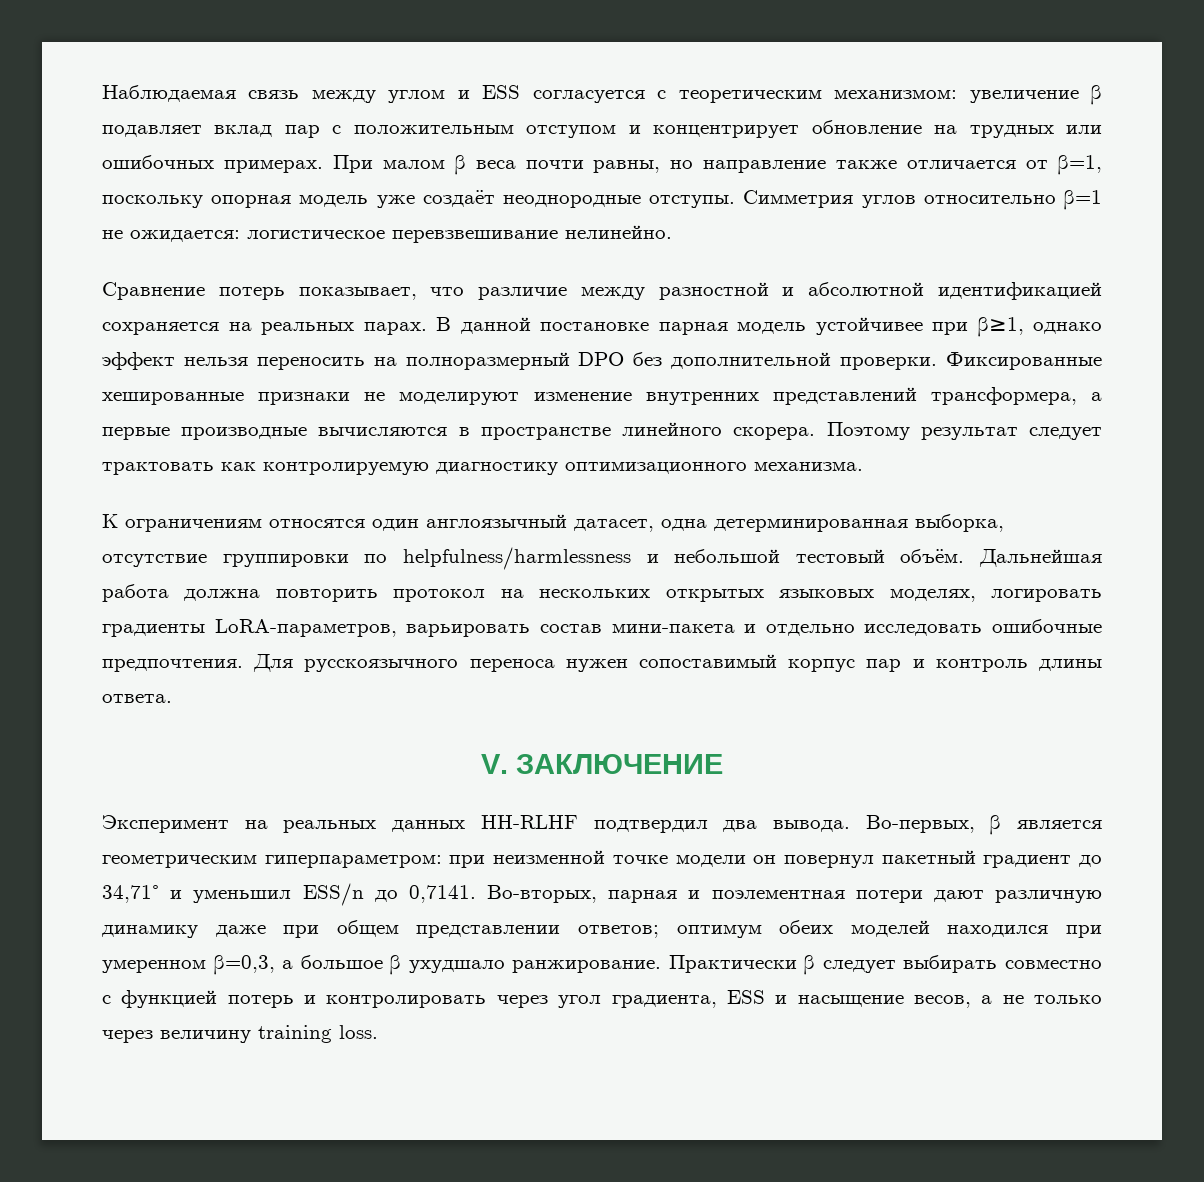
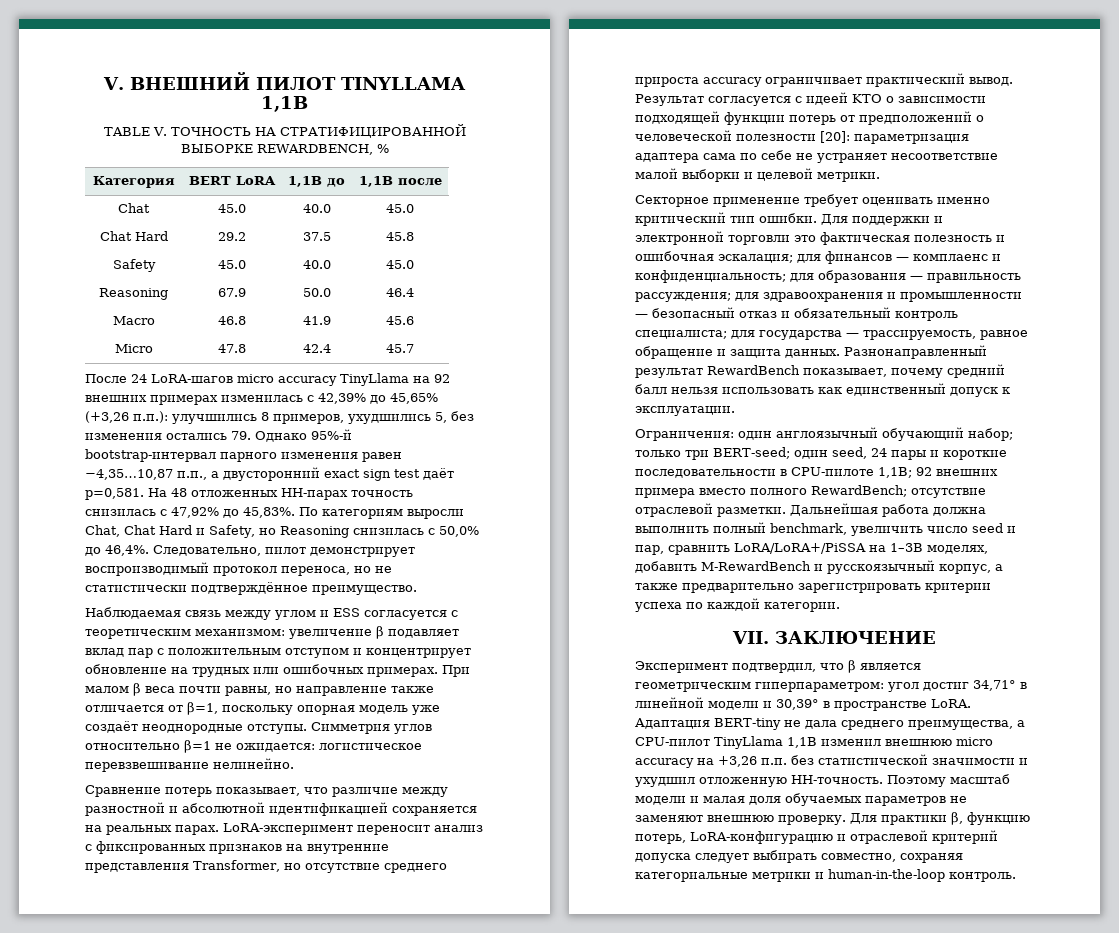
+ V. ВНЕШНИЙ ПИЛОТ TINYLLAMA 1,1B
+ TABLE V. ТОЧНОСТЬ НА СТРАТИФИЦИРОВАННОЙ ВЫБОРКЕ REWARDBENCH, %
+ Категория | BERT LoRA | 1,1B до | 1,1B после
+ Chat | 45.0 | 40.0 | 45.0
+ Chat Hard | 29.2 | 37.5 | 45.8
+ Safety | 45.0 | 40.0 | 45.0
+ Reasoning | 67.9 | 50.0 | 46.4
+ Macro | 46.8 | 41.9 | 45.6
+ Micro | 47.8 | 42.4 | 45.7
+ После 24 LoRA-шагов micro accuracy TinyLlama на 92 внешних примерах изменилась с 42,39% до 45,65% (+3,26 п.п.): улучшились 8 примеров, ухудшились 5, без изменения остались 79. Однако 95%-й bootstrap-интервал парного изменения равен −4,35…10,87 п.п., а двусторонний exact sign test даёт p=0,581. На 48 отложенных HH-парах точность снизилась с 47,92% до 45,83%. По категориям выросли Chat, Chat Hard и Safety, но Reasoning снизилась с 50,0% до 46,4%. Следовательно, пилот демонстрирует воспроизводимый протокол переноса, но не статистически подтверждённое преимущество.
- В данной постановке парная модель устойчивее при β≥1, однако эффект нельзя переносить на полноразмерный DPO без дополнительной проверки. Фиксированные хешированные признаки не моделируют изменение внутренних представлений трансформера, а первые производные вычисляются в пространстве линейного скорера. Поэтому результат следует трактовать как контролируемую диагностику оптимизационного механизма.
- К ограничениям относятся один англоязычный датасет, одна детерминированная выборка, отсутствие группировки по helpfulness/harmlessness и небольшой тестовый объём. Дальнейшая работа должна повторить протокол на нескольких открытых языковых моделях, логировать градиенты LoRA-параметров, варьировать состав мини-пакета и отдельно исследовать ошибочные предпочтения. Для русскоязычного переноса нужен сопоставимый корпус пар и контроль длины ответа.
- V. ЗАКЛЮЧЕНИЕ
- Эксперимент на реальных данных HH-RLHF подтвердил два вывода. Во-первых, β является геометрическим гиперпараметром: при неизменной точке модели он повернул пакетный градиент до 34,71° и уменьшил ESS/n до 0,7141. Во-вторых, парная и поэлементная потери дают различную динамику даже при общем представлении ответов; оптимум обеих моделей находился при умеренном β=0,3, а большое β ухудшало ранжирование. Практически β следует выбирать совместно с функцией потерь и контролировать через угол градиента, ESS и насыщение весов, а не только через величину training loss.
+ LoRA-эксперимент переносит анализ с фиксированных признаков на внутренние представления Transformer, но отсутствие среднего прироста accuracy ограничивает практический вывод. Результат согласуется с идеей KTO о зависимости подходящей функции потерь от предположений о человеческой полезности [20]: параметризация адаптера сама по себе не устраняет несоответствие малой выборки и целевой метрики.
+ Секторное применение требует оценивать именно критический тип ошибки. Для поддержки и электронной торговли это фактическая полезность и ошибочная эскалация; для финансов — комплаенс и конфиденциальность; для образования — правильность рассуждения; для здравоохранения и промышленности — безопасный отказ и обязательный контроль специалиста; для государства — трассируемость, равное обращение и защита данных. Разнонаправленный результат RewardBench показывает, почему средний балл нельзя использовать как единственный допуск к эксплуатации.
+ Ограничения: один англоязычный обучающий набор; только три BERT-seed; один seed, 24 пары и короткие последовательности в CPU-пилоте 1,1B; 92 внешних примера вместо полного RewardBench; отсутствие отраслевой разметки. Дальнейшая работа должна выполнить полный benchmark, увеличить число seed и пар, сравнить LoRA/LoRA+/PiSSA на 1–3B моделях, добавить M-RewardBench и русскоязычный корпус, а также предварительно зарегистрировать критерии успеха по каждой категории.
+ VII. ЗАКЛЮЧЕНИЕ
+ Эксперимент подтвердил, что β является геометрическим гиперпараметром: угол достиг 34,71° в линейной модели и 30,39° в пространстве LoRA. Адаптация BERT-tiny не дала среднего преимущества, а CPU-пилот TinyLlama 1,1B изменил внешнюю micro accuracy на +3,26 п.п. без статистической значимости и ухудшил отложенную HH-точность. Поэтому масштаб модели и малая доля обучаемых параметров не заменяют внешнюю проверку. Для практики β, функцию потерь, LoRA-конфигурацию и отраслевой критерий допуска следует выбирать совместно, сохраняя категориальные метрики и human-in-the-loop контроль.

